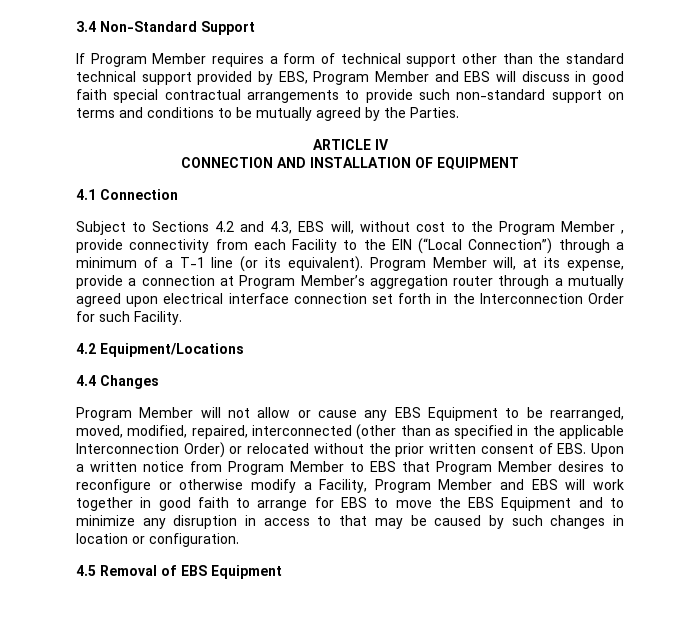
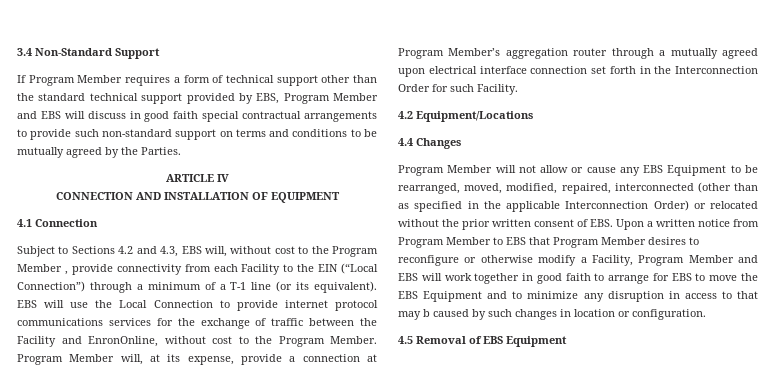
+ EBS will use the Local Connection to provide internet protocol communications services for the exchange of traffic between the Facility and EnronOnline, without cost to the Program Member.
- Program Member will not allow or cause any EBS Equipment to be rearranged, moved, modified, repaired, interconnected (other than as specified in the applicable Interconnection Order) or relocated without the prior written consent of EBS. Upon a written notice from Program Member to EBS that Program Member desires to reconfigure or otherwise modify a Facility, Program Member and EBS will work together in good faith to arrange for EBS to move the EBS Equipment and to minimize any disruption in access to that may be caused by such changes in location or configuration.
+ Program Member will not allow or cause any EBS Equipment to be rearranged, moved, modified, repaired, interconnected (other than as specified in the applicable Interconnection Order) or relocated without the prior written consent of EBS. Upon a written notice from Program Member to EBS that Program Member desires to reconfigure or otherwise modify a Facility, Program Member and EBS will work together in good faith to arrange for EBS to move the EBS Equipment and to minimize any disruption in access to that may b caused by such changes in location or configuration.

